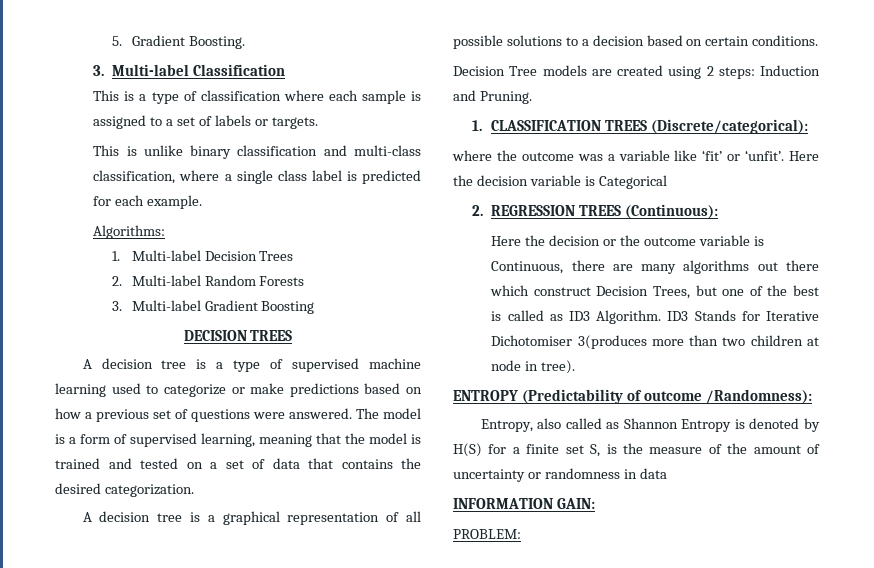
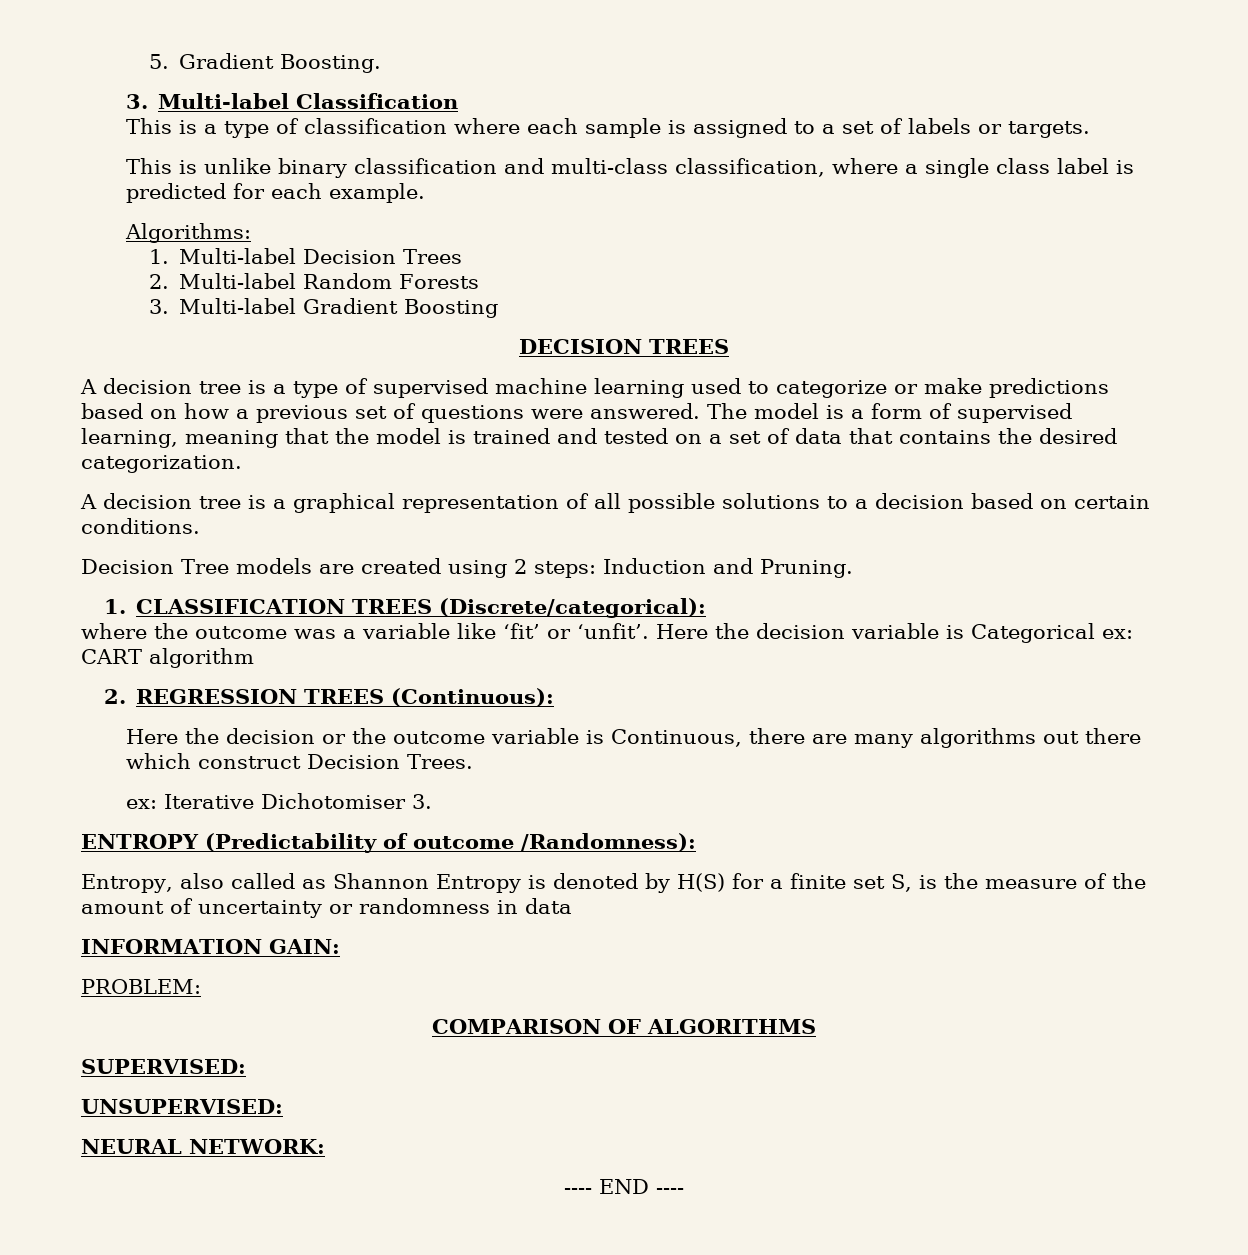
- Here the decision variable is Categorical
+ Here the decision variable is Categorical ex: CART algorithm
- Here the decision or the outcome variable is Continuous, there are many algorithms out there which construct Decision Trees, but one of the best is called as ID3 Algorithm. ID3 Stands for Iterative Dichotomiser 3(produces more than two children at node in tree).
+ Here the decision or the outcome variable is Continuous, there are many algorithms out there which construct Decision Trees.
+ ex: Iterative Dichotomiser 3.
+ COMPARISON OF ALGORITHMS
+ SUPERVISED:
+ UNSUPERVISED:
+ NEURAL NETWORK:
+ ---- END ----

